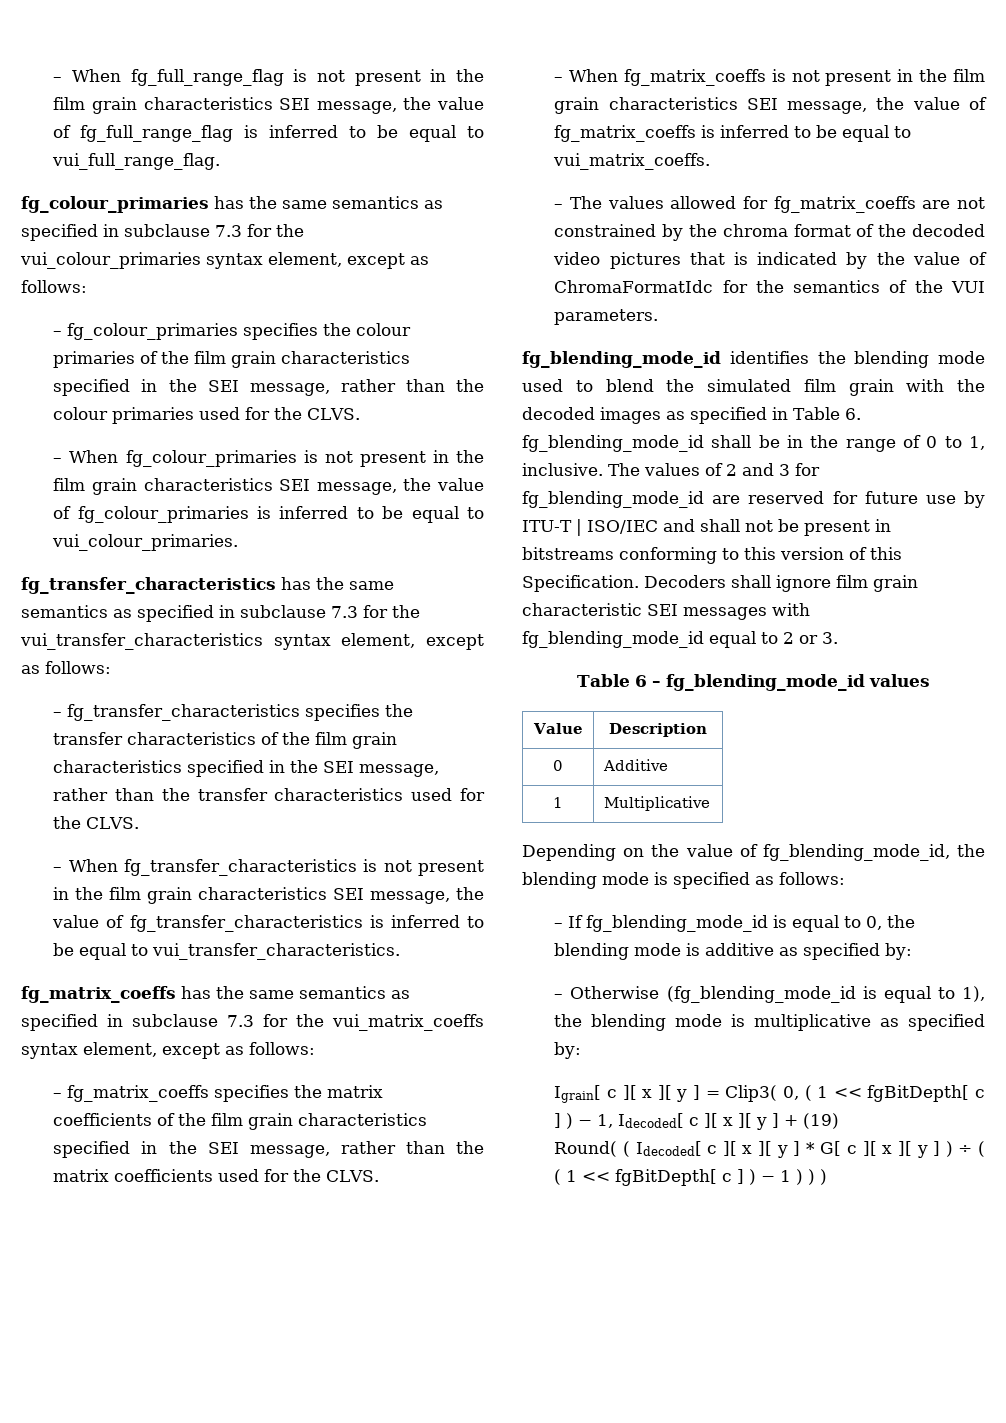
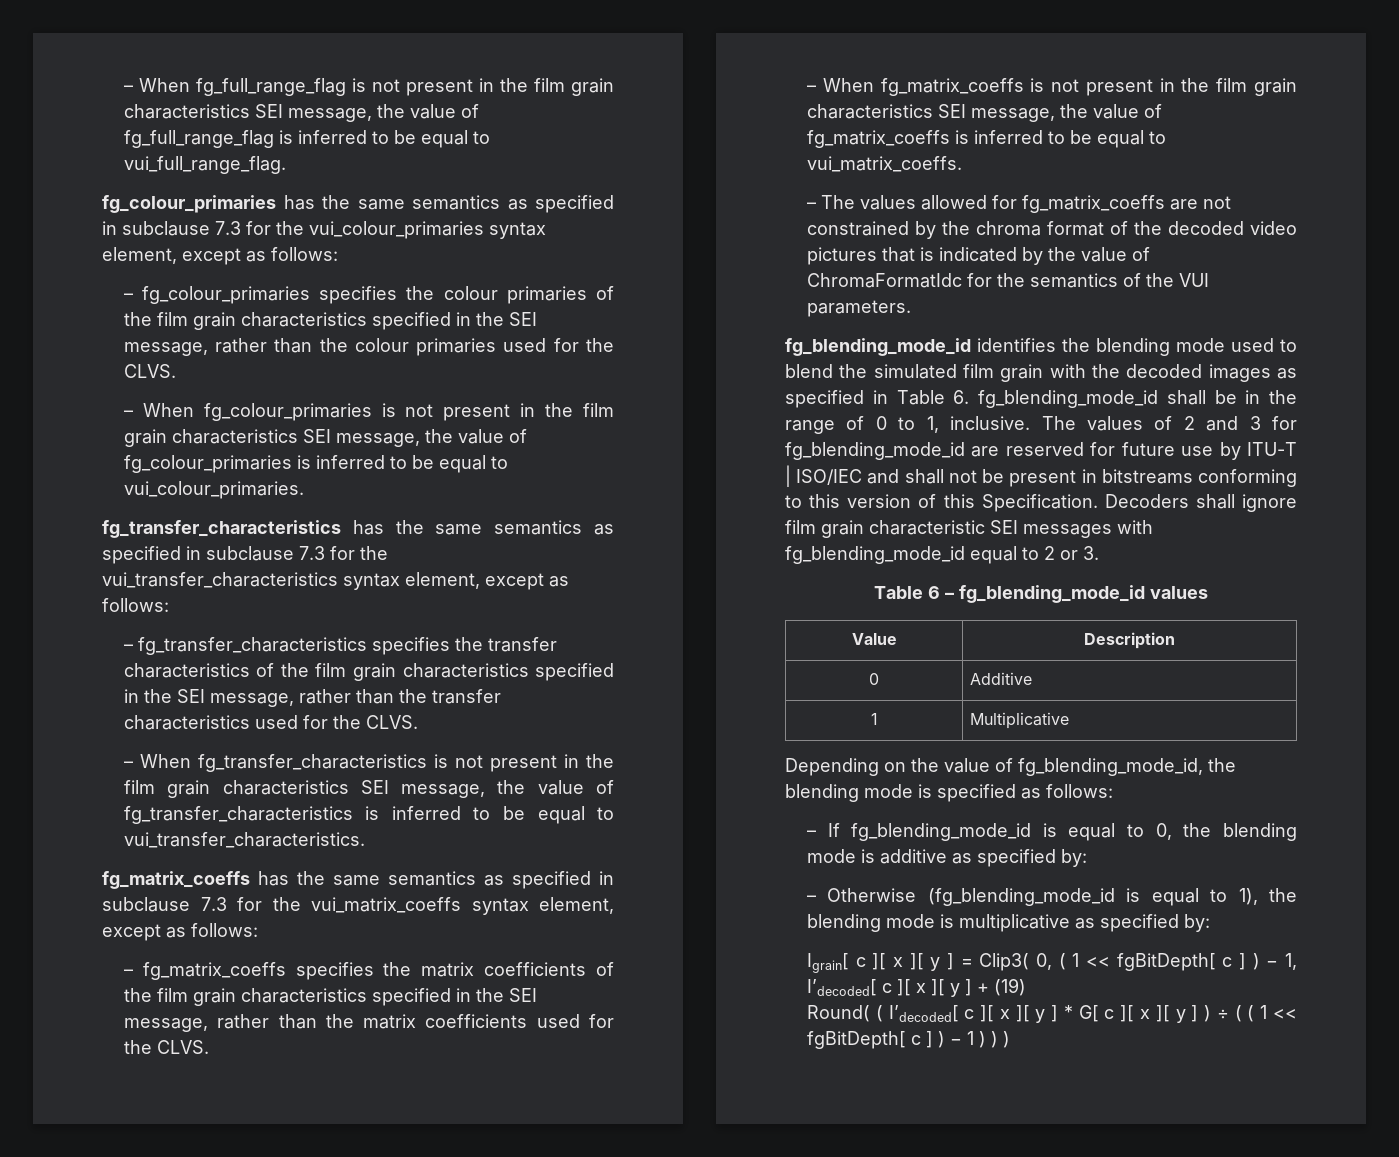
- Igrain[ c ][ x ][ y ] = Clip3( 0, ( 1 << fgBitDepth[ c ] ) − 1, Idecoded[ c ][ x ][ y ] + (19)
+ Igrain[ c ][ x ][ y ] = Clip3( 0, ( 1 << fgBitDepth[ c ] ) − 1, I’decoded[ c ][ x ][ y ] + (19)
- Round( ( Idecoded[ c ][ x ][ y ] * G[ c ][ x ][ y ] ) ÷ ( ( 1 << fgBitDepth[ c ] ) − 1 ) ) )
+ Round( ( I’decoded[ c ][ x ][ y ] * G[ c ][ x ][ y ] ) ÷ ( ( 1 << fgBitDepth[ c ] ) − 1 ) ) )

